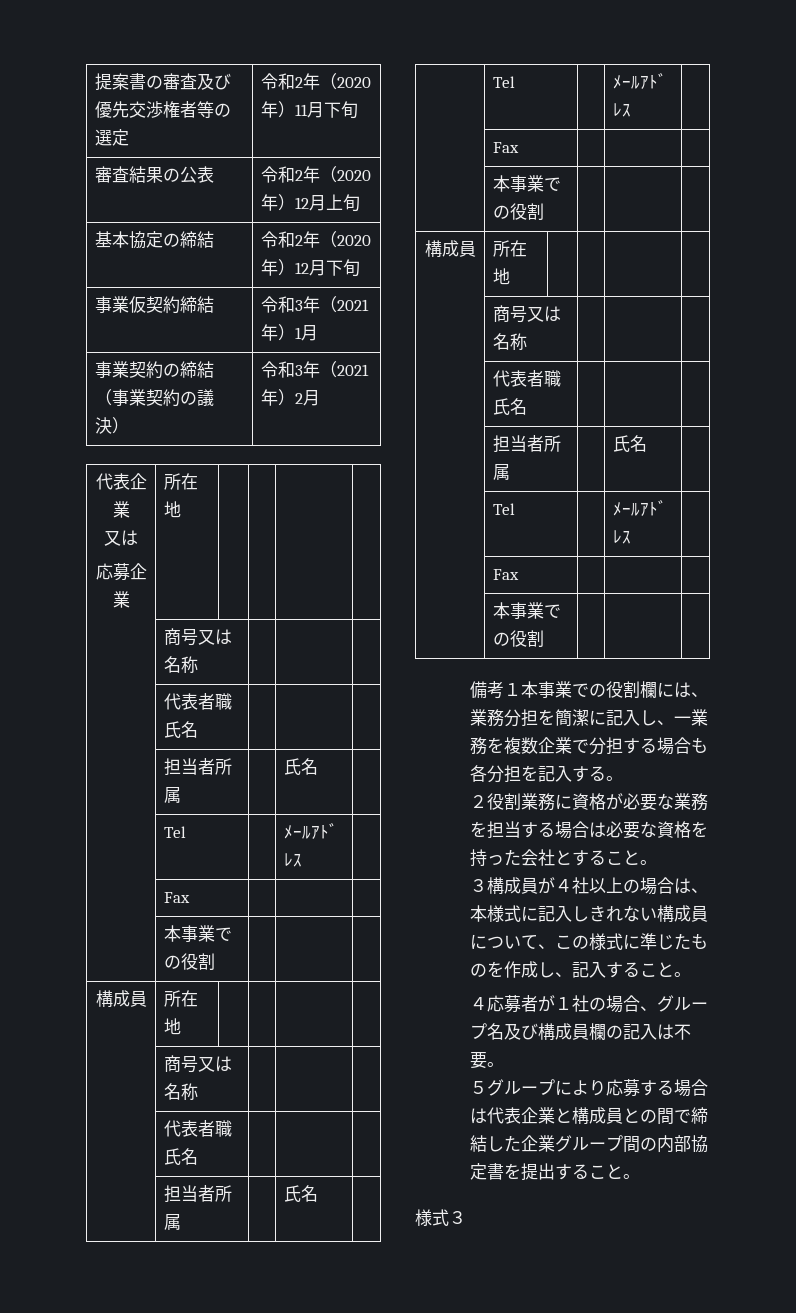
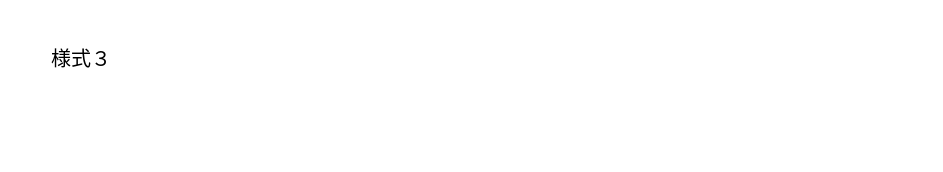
- 提案書の審査及び優先交渉権者等の選定 | 令和2年（2020年）11月下旬
- 審査結果の公表 | 令和2年（2020年）12月上旬
- 基本協定の締結 | 令和2年（2020年）12月下旬
- 事業仮契約締結 | 令和3年（2021年）1月
- 事業契約の締結（事業契約の議決） | 令和3年（2021年）2月
- 代表企業
- 又は
- 応募企業 | 所在地 | | | |
- | 商号又は名称 | | |
- | 代表者職氏名 | | |
- | 担当者所属 | | 氏名 |
- | Tel | | ﾒｰﾙｱﾄﾞﾚｽ |
- | Fax | | |
- | 本事業での役割 | | |
- 構成員 | 所在地 | | | |
- | 商号又は名称 | | |
- | 代表者職氏名 | | |
- | 担当者所属 | | 氏名 |
- | Tel | | ﾒｰﾙｱﾄﾞﾚｽ |
- | Fax | | |
- | 本事業での役割 | | |
- 構成員 | 所在地 | | | |
- | 商号又は名称 | | |
- | 代表者職氏名 | | |
- | 担当者所属 | | 氏名 |
- | Tel | | ﾒｰﾙｱﾄﾞﾚｽ |
- | Fax | | |
- | 本事業での役割 | | |
- 備考１本事業での役割欄には、業務分担を簡潔に記入し、一業務を複数企業で分担する場合も各分担を記入する。
- ２役割業務に資格が必要な業務を担当する場合は必要な資格を持った会社とすること。
- ３構成員が４社以上の場合は、本様式に記入しきれない構成員について、この様式に準じたものを作成し、記入すること。
- ４応募者が１社の場合、グループ名及び構成員欄の記入は不要。
- ５グループにより応募する場合は代表企業と構成員との間で締結した企業グループ間の内部協定書を提出すること。

